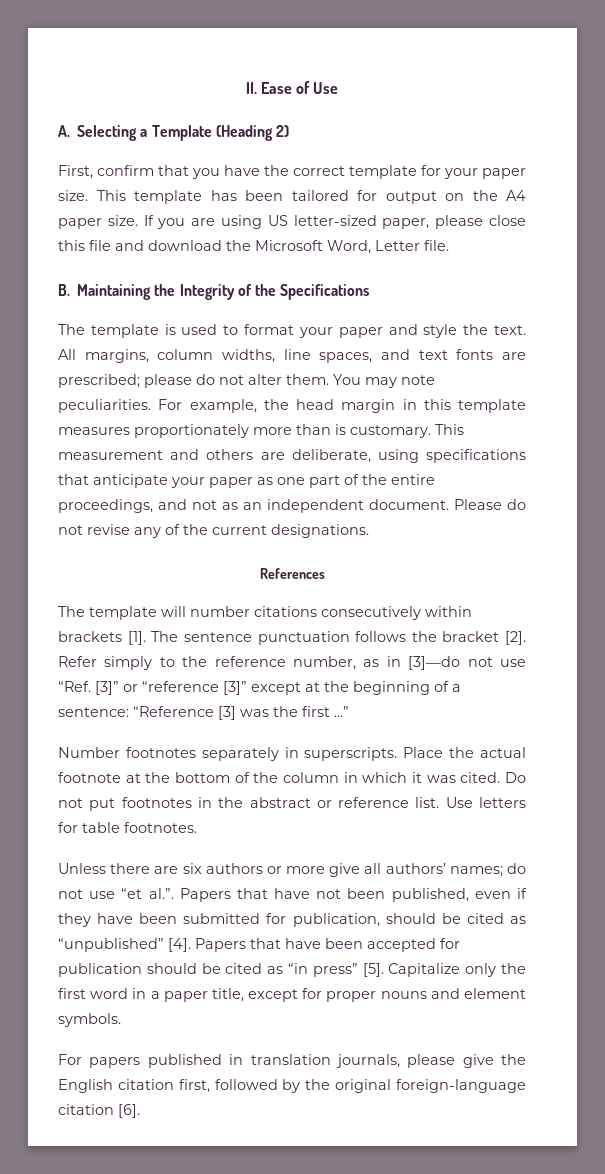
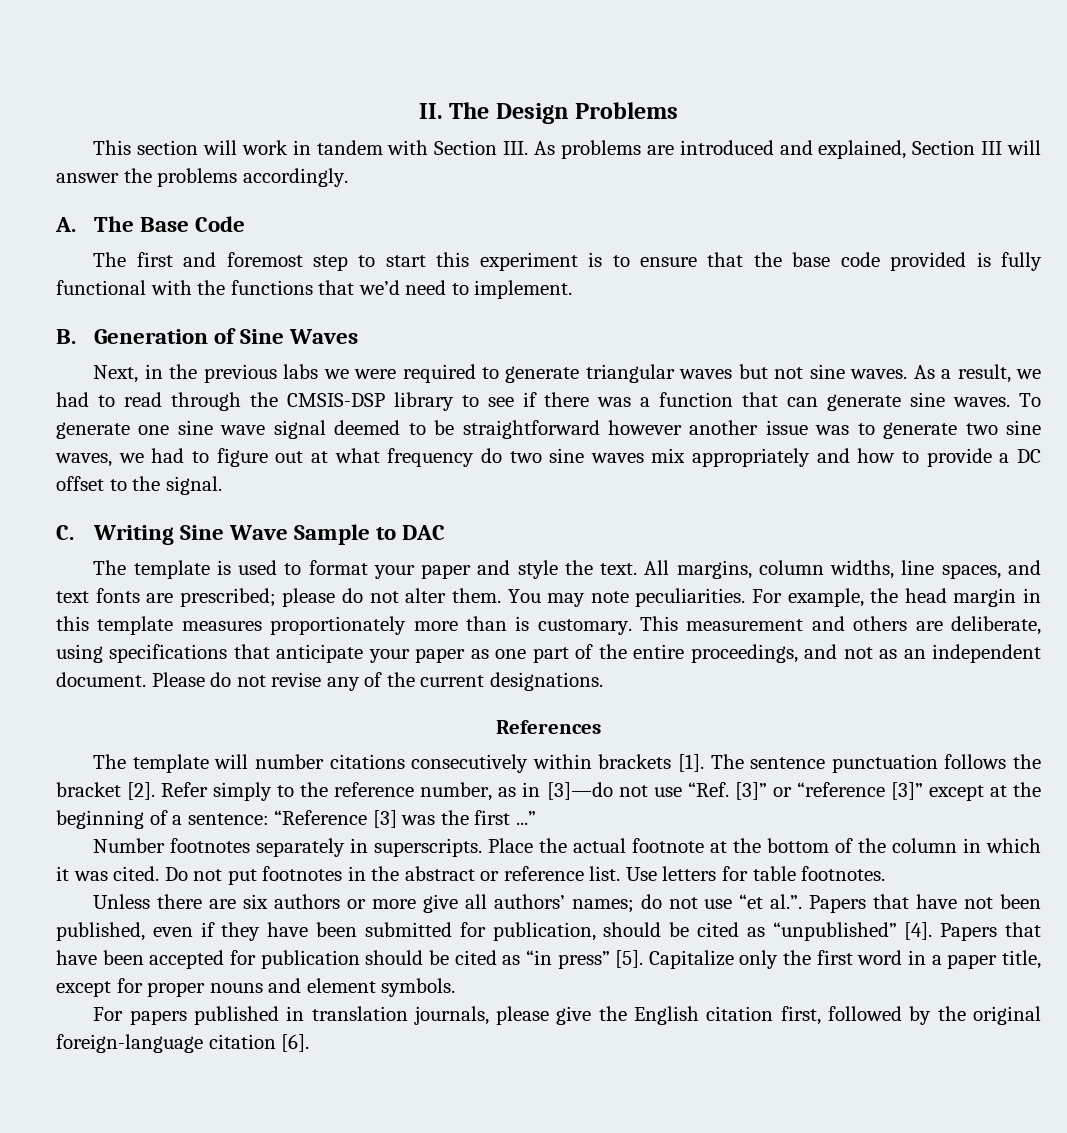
- II. Ease of Use
- A. Selecting a Template (Heading 2)
- First, confirm that you have the correct template for your paper size. This template has been tailored for output on the A4 paper size. If you are using US letter-sized paper, please close this file and download the Microsoft Word, Letter file.
- B. Maintaining the Integrity of the Specifications
+ II. The Design Problems
+ This section will work in tandem with Section III. As problems are introduced and explained, Section III will answer the problems accordingly.
+ A. The Base Code
+ The first and foremost step to start this experiment is to ensure that the base code provided is fully functional with the functions that we’d need to implement.
+ B. Generation of Sine Waves
+ Next, in the previous labs we were required to generate triangular waves but not sine waves. As a result, we had to read through the CMSIS-DSP library to see if there was a function that can generate sine waves. To generate one sine wave signal deemed to be straightforward however another issue was to generate two sine waves, we had to figure out at what frequency do two sine waves mix appropriately and how to provide a DC offset to the signal.
+ C. Writing Sine Wave Sample to DAC

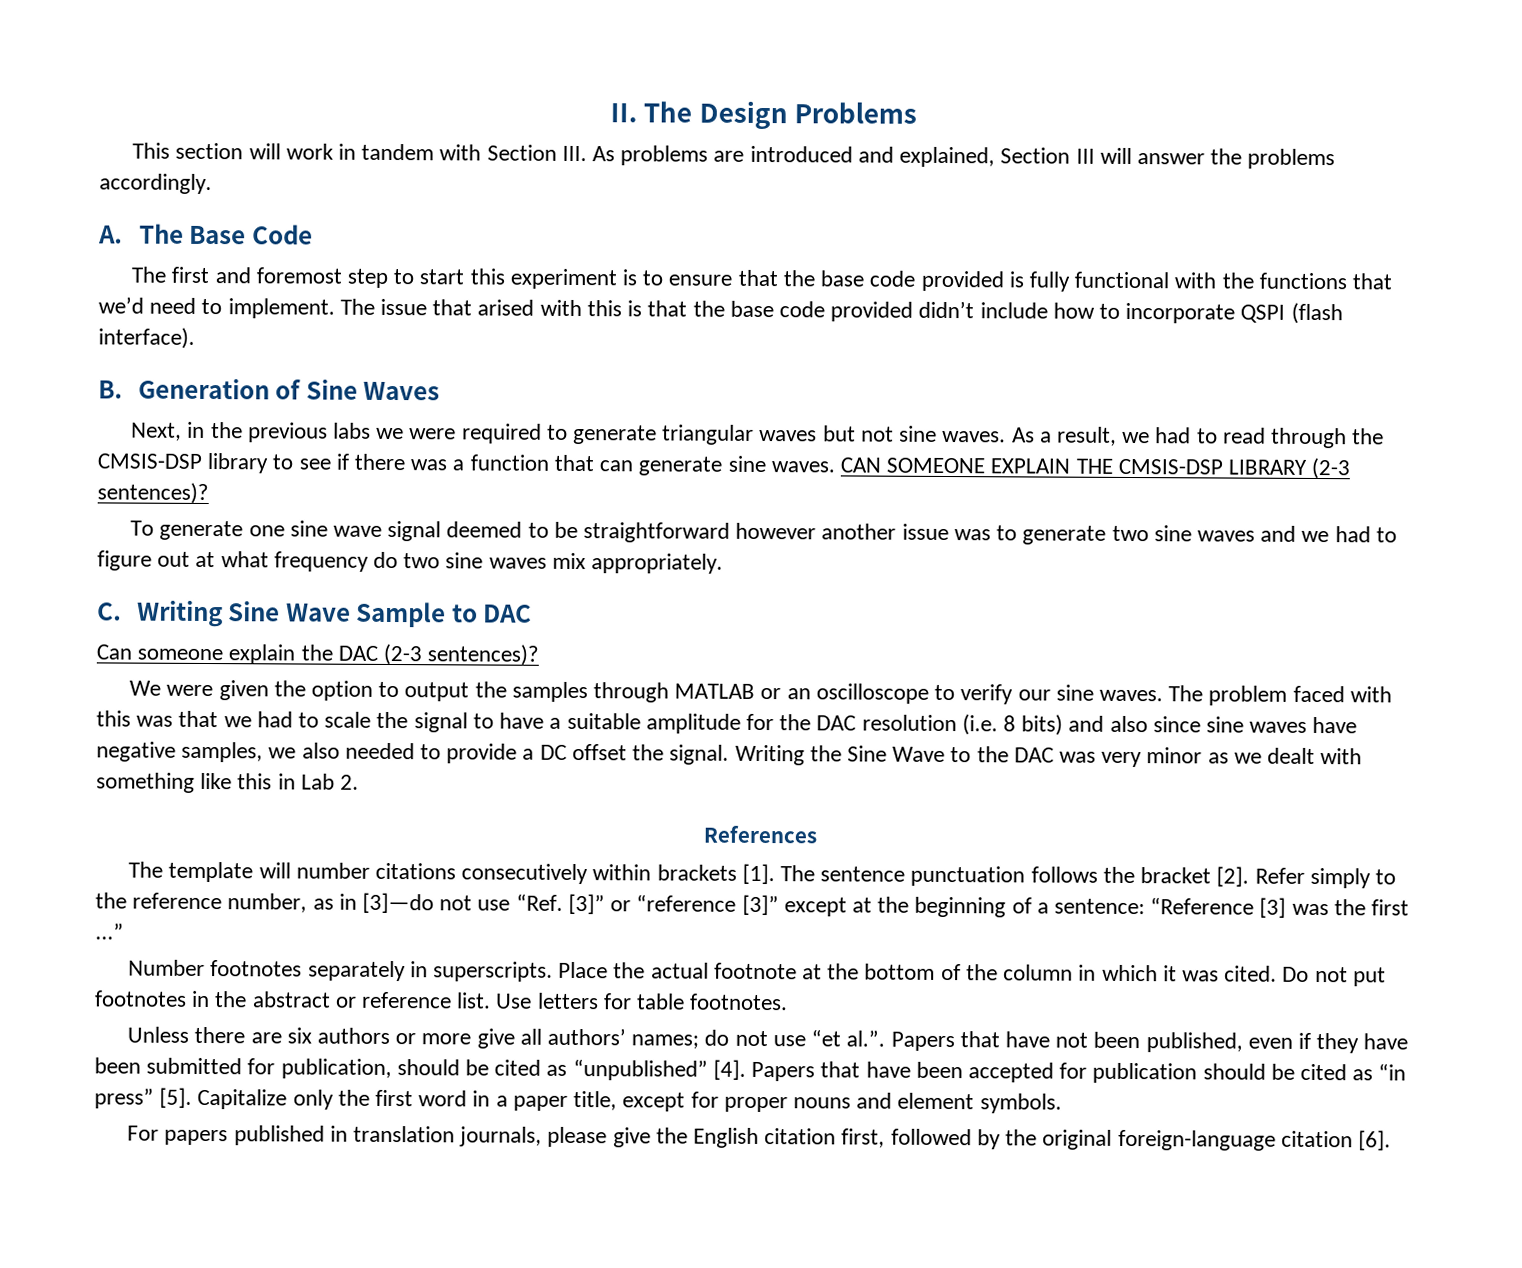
+ The issue that arised with this is that the base code provided didn’t include how to incorporate QSPI (flash interface).
- As a result, we had to read through the CMSIS-DSP library to see if there was a function that can generate sine waves. To generate one sine wave signal deemed to be straightforward however another issue was to generate two sine waves, we had to figure out at what frequency do two sine waves mix appropriately and how to provide a DC offset to the signal.
+ As a result, we had to read through the CMSIS-DSP library to see if there was a function that can generate sine waves. CAN SOMEONE EXPLAIN THE CMSIS-DSP LIBRARY (2-3 sentences)?
+ To generate one sine wave signal deemed to be straightforward however another issue was to generate two sine waves and we had to figure out at what frequency do two sine waves mix appropriately.
- The template is used to format your paper and style the text. All margins, column widths, line spaces, and text fonts are prescribed; please do not alter them. You may note peculiarities. For example, the head margin in this template measures proportionately more than is customary. This measurement and others are deliberate, using specifications that anticipate your paper as one part of the entire proceedings, and not as an independent document. Please do not revise any of the current designations.
+ Can someone explain the DAC (2-3 sentences)?
+ We were given the option to output the samples through MATLAB or an oscilloscope to verify our sine waves. The problem faced with this was that we had to scale the signal to have a suitable amplitude for the DAC resolution (i.e. 8 bits) and also since sine waves have negative samples, we also needed to provide a DC offset the signal. Writing the Sine Wave to the DAC was very minor as we dealt with something like this in Lab 2.

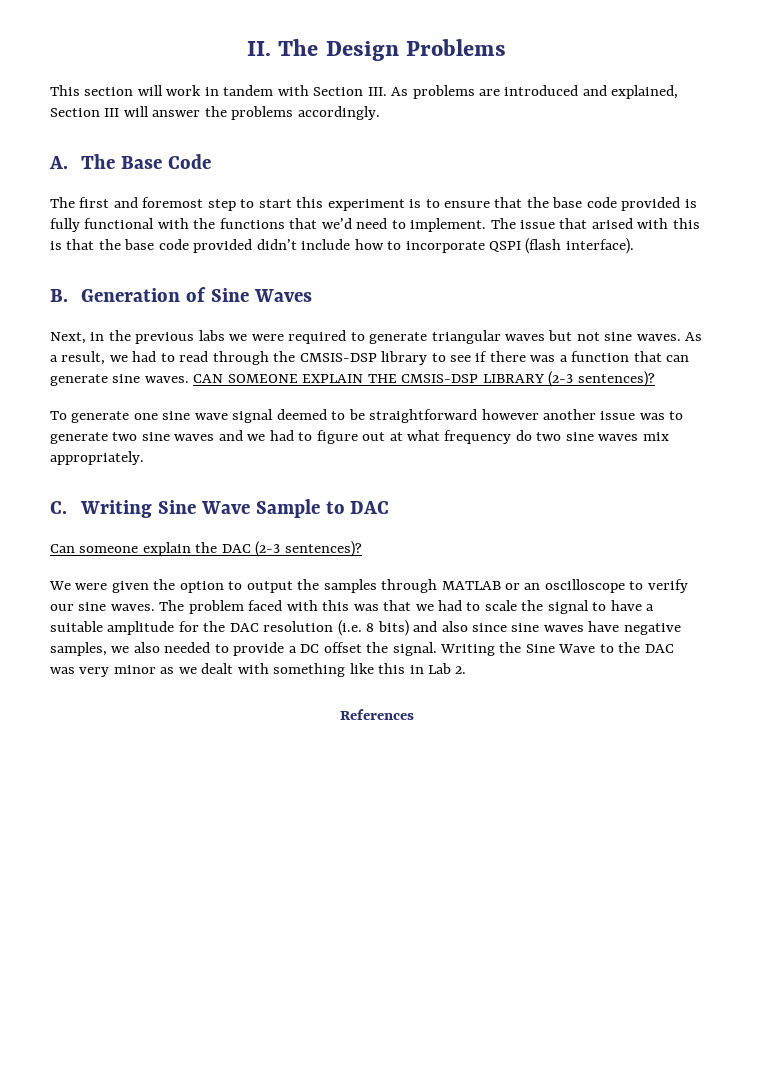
- The template will number citations consecutively within brackets [1]. The sentence punctuation follows the bracket [2]. Refer simply to the reference number, as in [3]—do not use “Ref. [3]” or “reference [3]” except at the beginning of a sentence: “Reference [3] was the first ...”
- Number footnotes separately in superscripts. Place the actual footnote at the bottom of the column in which it was cited. Do not put footnotes in the abstract or reference list. Use letters for table footnotes.
- Unless there are six authors or more give all authors’ names; do not use “et al.”. Papers that have not been published, even if they have been submitted for publication, should be cited as “unpublished” [4]. Papers that have been accepted for publication should be cited as “in press” [5]. Capitalize only the first word in a paper title, except for proper nouns and element symbols.
- For papers published in translation journals, please give the English citation first, followed by the original foreign-language citation [6].

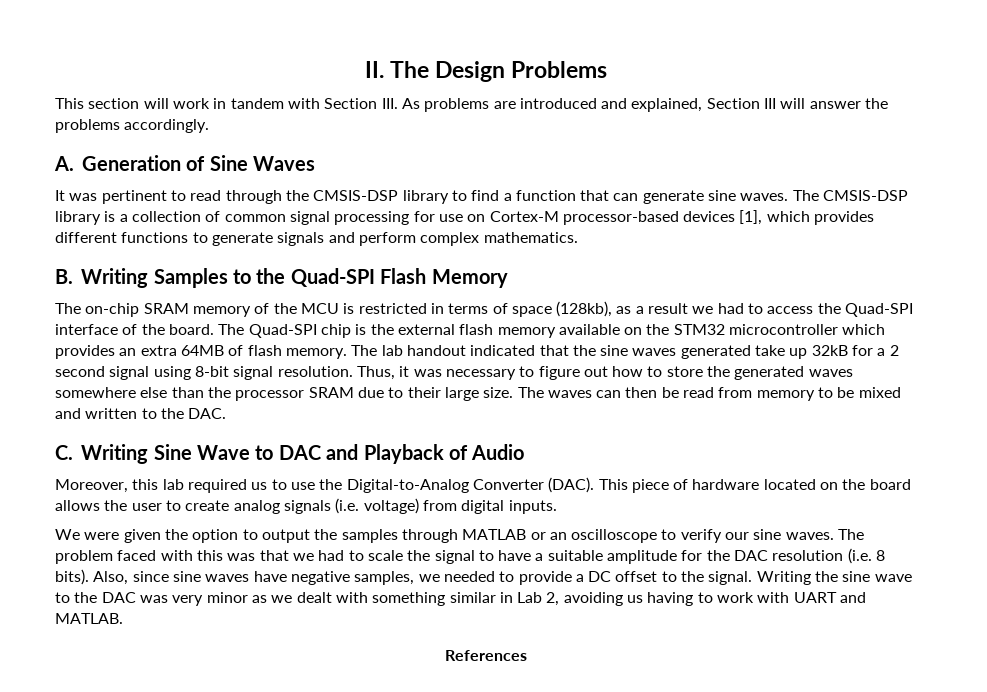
- A. The Base Code
- The first and foremost step to start this experiment is to ensure that the base code provided is fully functional with the functions that we’d need to implement. The issue that arised with this is that the base code provided didn’t include how to incorporate QSPI (flash interface).
- B. Generation of Sine Waves
- Next, in the previous labs we were required to generate triangular waves but not sine waves. As a result, we had to read through the CMSIS-DSP library to see if there was a function that can generate sine waves.
+ A. Generation of Sine Waves
+ It was pertinent to read through the CMSIS-DSP library to find a function that can generate sine waves.
- CAN SOMEONE EXPLAIN THE CMSIS-DSP LIBRARY (2-3 sentences)?
- To generate one sine wave signal deemed to be straightforward however another issue was to generate two sine waves and we had to figure out at what frequency do two sine waves mix appropriately.
+ The CMSIS-DSP library is a collection of common signal processing for use on Cortex-M processor-based devices [1], which provides different functions to generate signals and perform complex mathematics.
+ B. Writing Samples to the Quad-SPI Flash Memory
+ The on-chip SRAM memory of the MCU is restricted in terms of space (128kb), as a result we had to access the Quad-SPI interface of the board. The Quad-SPI chip is the external flash memory available on the STM32 microcontroller which provides an extra 64MB of flash memory. The lab handout indicated that the sine waves generated take up 32kB for a 2 second signal using 8-bit signal resolution. Thus, it was necessary to figure out how to store the generated waves somewhere else than the processor SRAM due to their large size. The waves can then be read from memory to be mixed and written to the DAC.
- C. Writing Sine Wave Sample to DAC
- Can someone explain the DAC (2-3 sentences)?
+ C. Writing Sine Wave to DAC and Playback of Audio
+ Moreover, this lab required us to use the Digital-to-Analog Converter (DAC). This piece of hardware located on the board allows the user to create analog signals (i.e. voltage) from digital inputs.
- The problem faced with this was that we had to scale the signal to have a suitable amplitude for the DAC resolution (i.e. 8 bits) and also since sine waves have negative samples, we also needed to provide a DC offset the signal.
+ The problem faced with this was that we had to scale the signal to have a suitable amplitude for the DAC resolution (i.e. 8 bits). Also, since sine waves have negative samples, we needed to provide a DC offset to the signal.
- Writing the Sine Wave to the DAC was very minor as we dealt with something like this in Lab 2.
+ Writing the sine wave to the DAC was very minor as we dealt with something similar in Lab 2, avoiding us having to work with UART and MATLAB.

